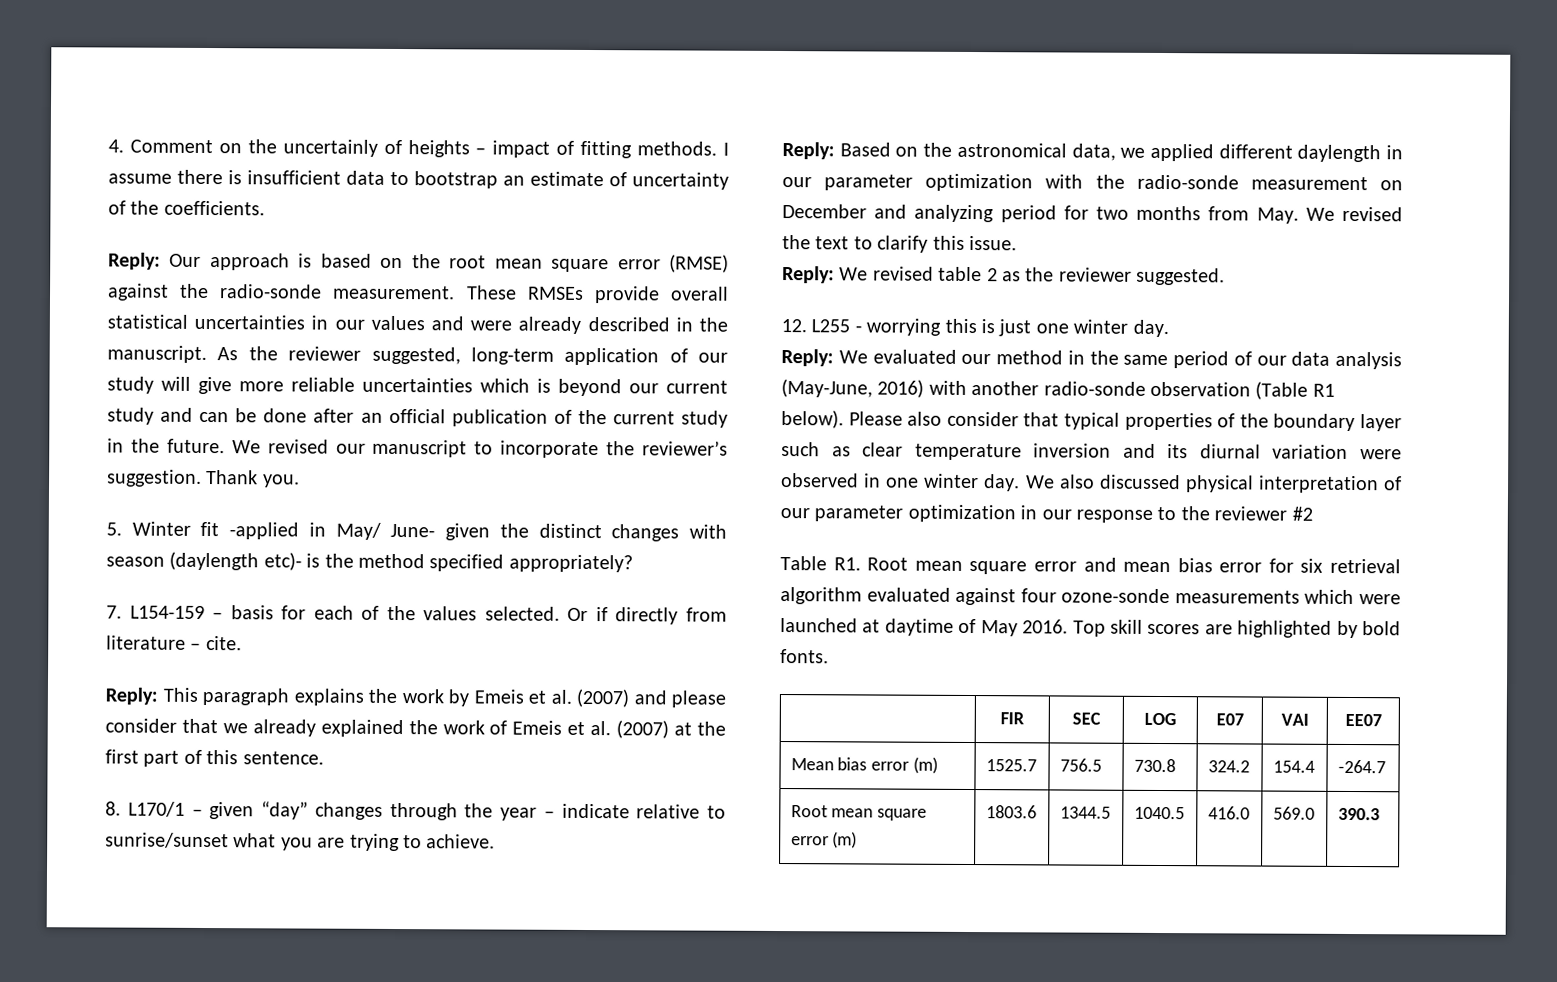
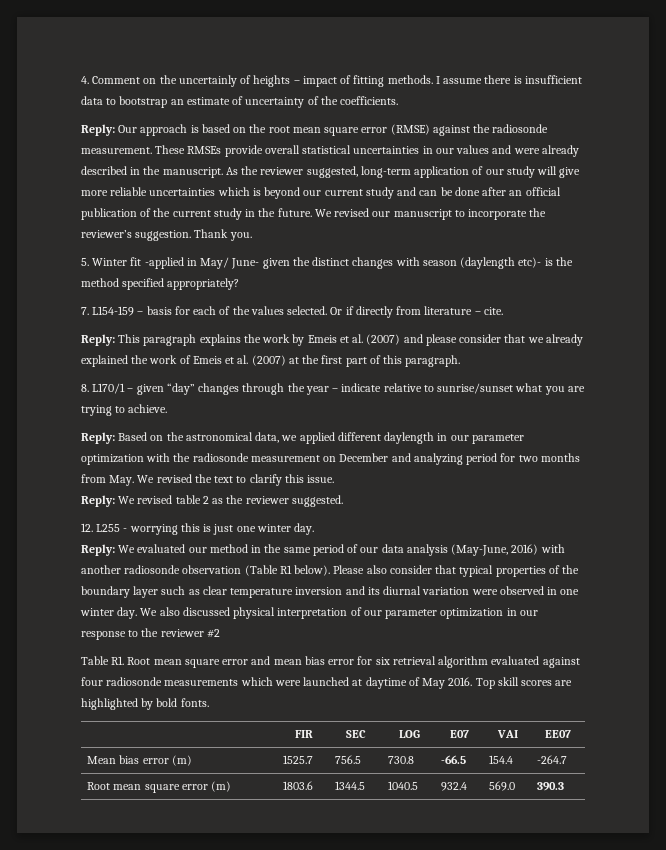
- Reply: Our approach is based on the root mean square error (RMSE) against the radio-sonde measurement.
+ Reply: Our approach is based on the root mean square error (RMSE) against the radiosonde measurement.
- Reply: This paragraph explains the work by Emeis et al. (2007) and please consider that we already explained the work of Emeis et al. (2007) at the first part of this sentence.
+ Reply: This paragraph explains the work by Emeis et al. (2007) and please consider that we already explained the work of Emeis et al. (2007) at the first part of this paragraph.
- Reply: Based on the astronomical data, we applied different daylength in our parameter optimization with the radio-sonde measurement on December and analyzing period for two months from May. We revised the text to clarify this issue.
+ Reply: Based on the astronomical data, we applied different daylength in our parameter optimization with the radiosonde measurement on December and analyzing period for two months from May. We revised the text to clarify this issue.
- Reply: We evaluated our method in the same period of our data analysis (May-June, 2016) with another radio-sonde observation (Table R1 below).
+ Reply: We evaluated our method in the same period of our data analysis (May-June, 2016) with another radiosonde observation (Table R1 below).
- Table R1. Root mean square error and mean bias error for six retrieval algorithm evaluated against four ozone-sonde measurements which were launched at daytime of May 2016.
+ Table R1. Root mean square error and mean bias error for six retrieval algorithm evaluated against four radiosonde measurements which were launched at daytime of May 2016.
- Mean bias error (m) | 1525.7 | 756.5 | 730.8 | 324.2 | 154.4 | -264.7
+ Mean bias error (m) | 1525.7 | 756.5 | 730.8 | -66.5 | 154.4 | -264.7
- Root mean square error (m) | 1803.6 | 1344.5 | 1040.5 | 416.0 | 569.0 | 390.3
+ Root mean square error (m) | 1803.6 | 1344.5 | 1040.5 | 932.4 | 569.0 | 390.3

